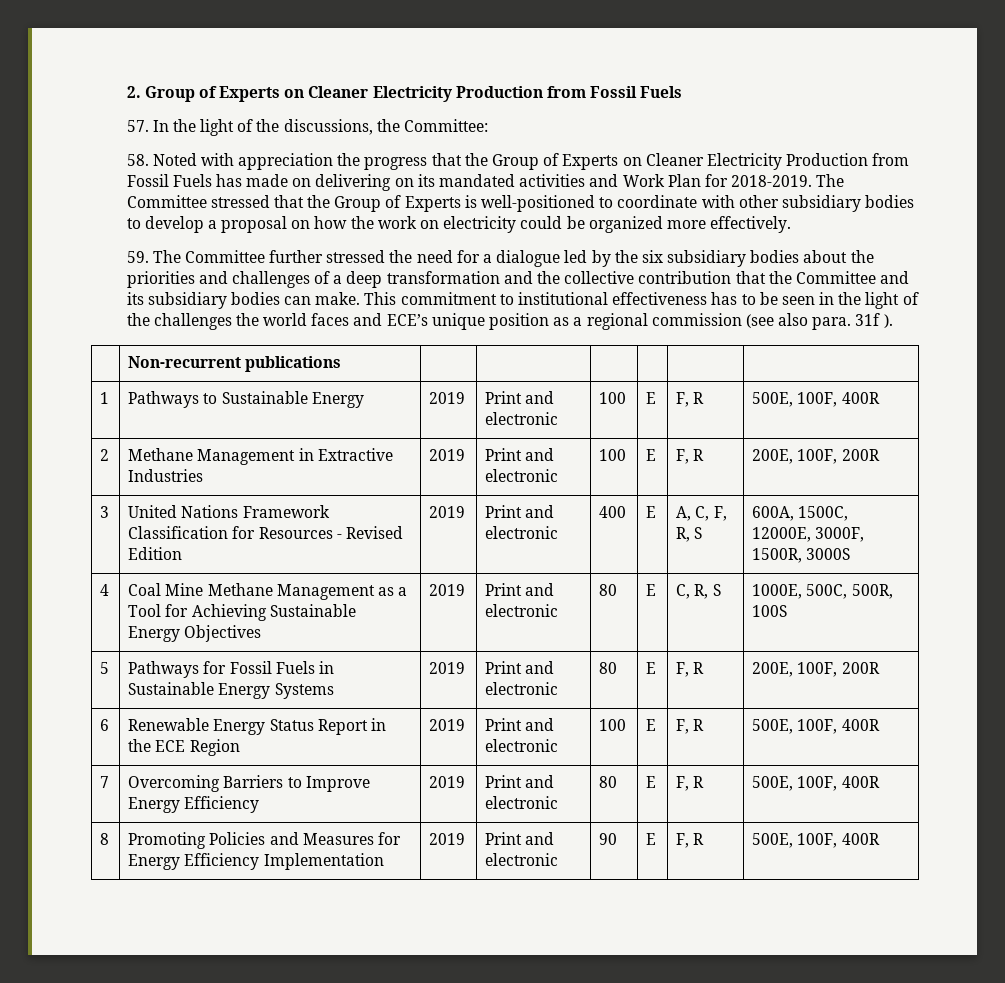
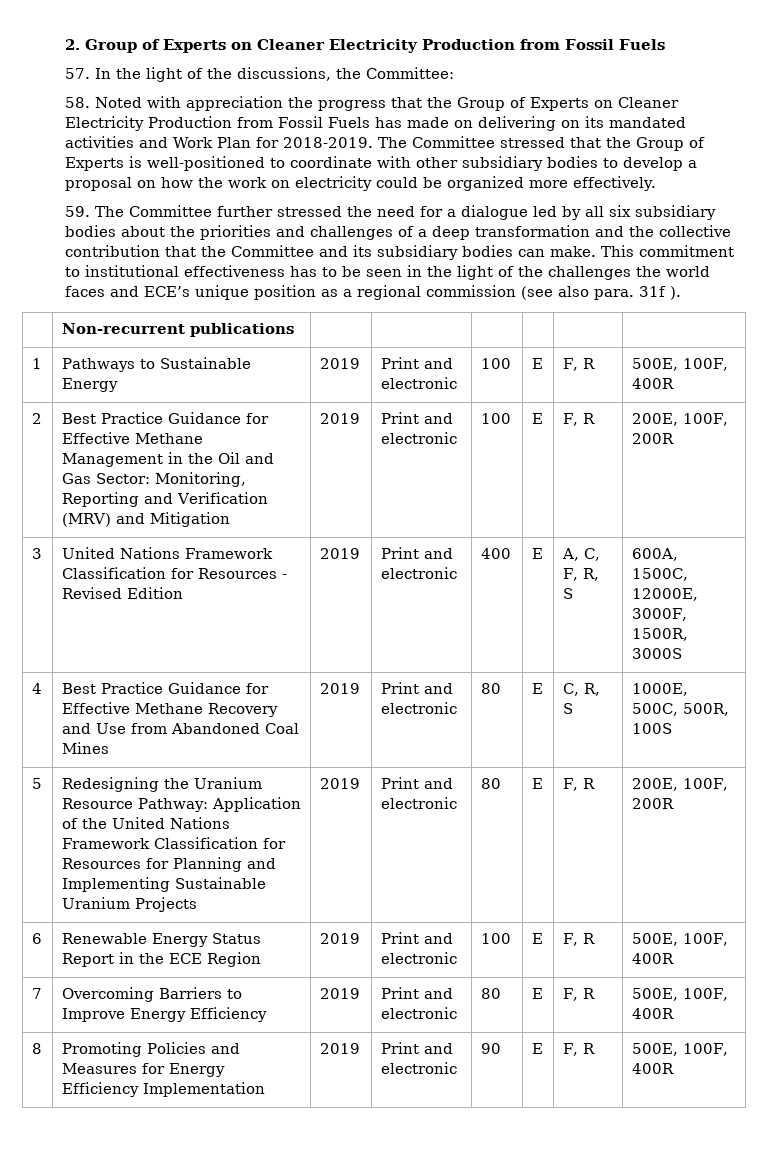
- 59. The Committee further stressed the need for a dialogue led by the six subsidiary bodies about the priorities and challenges of a deep transformation and the collective contribution that the Committee and its subsidiary bodies can make.
+ 59. The Committee further stressed the need for a dialogue led by all six subsidiary bodies about the priorities and challenges of a deep transformation and the collective contribution that the Committee and its subsidiary bodies can make.
- 2 | Methane Management in Extractive Industries | 2019 | Print and electronic | 100 | E | F, R | 200E, 100F, 200R
+ 2 | Best Practice Guidance for Effective Methane Management in the Oil and Gas Sector: Monitoring, Reporting and Verification (MRV) and Mitigation | 2019 | Print and electronic | 100 | E | F, R | 200E, 100F, 200R
- 4 | Coal Mine Methane Management as a Tool for Achieving Sustainable Energy Objectives | 2019 | Print and electronic | 80 | E | C, R, S | 1000E, 500C, 500R, 100S
+ 4 | Best Practice Guidance for Effective Methane Recovery and Use from Abandoned Coal Mines | 2019 | Print and electronic | 80 | E | C, R, S | 1000E, 500C, 500R, 100S
- 5 | Pathways for Fossil Fuels in Sustainable Energy Systems | 2019 | Print and electronic | 80 | E | F, R | 200E, 100F, 200R
+ 5 | Redesigning the Uranium Resource Pathway: Application of the United Nations Framework Classification for Resources for Planning and Implementing Sustainable Uranium Projects | 2019 | Print and electronic | 80 | E | F, R | 200E, 100F, 200R

